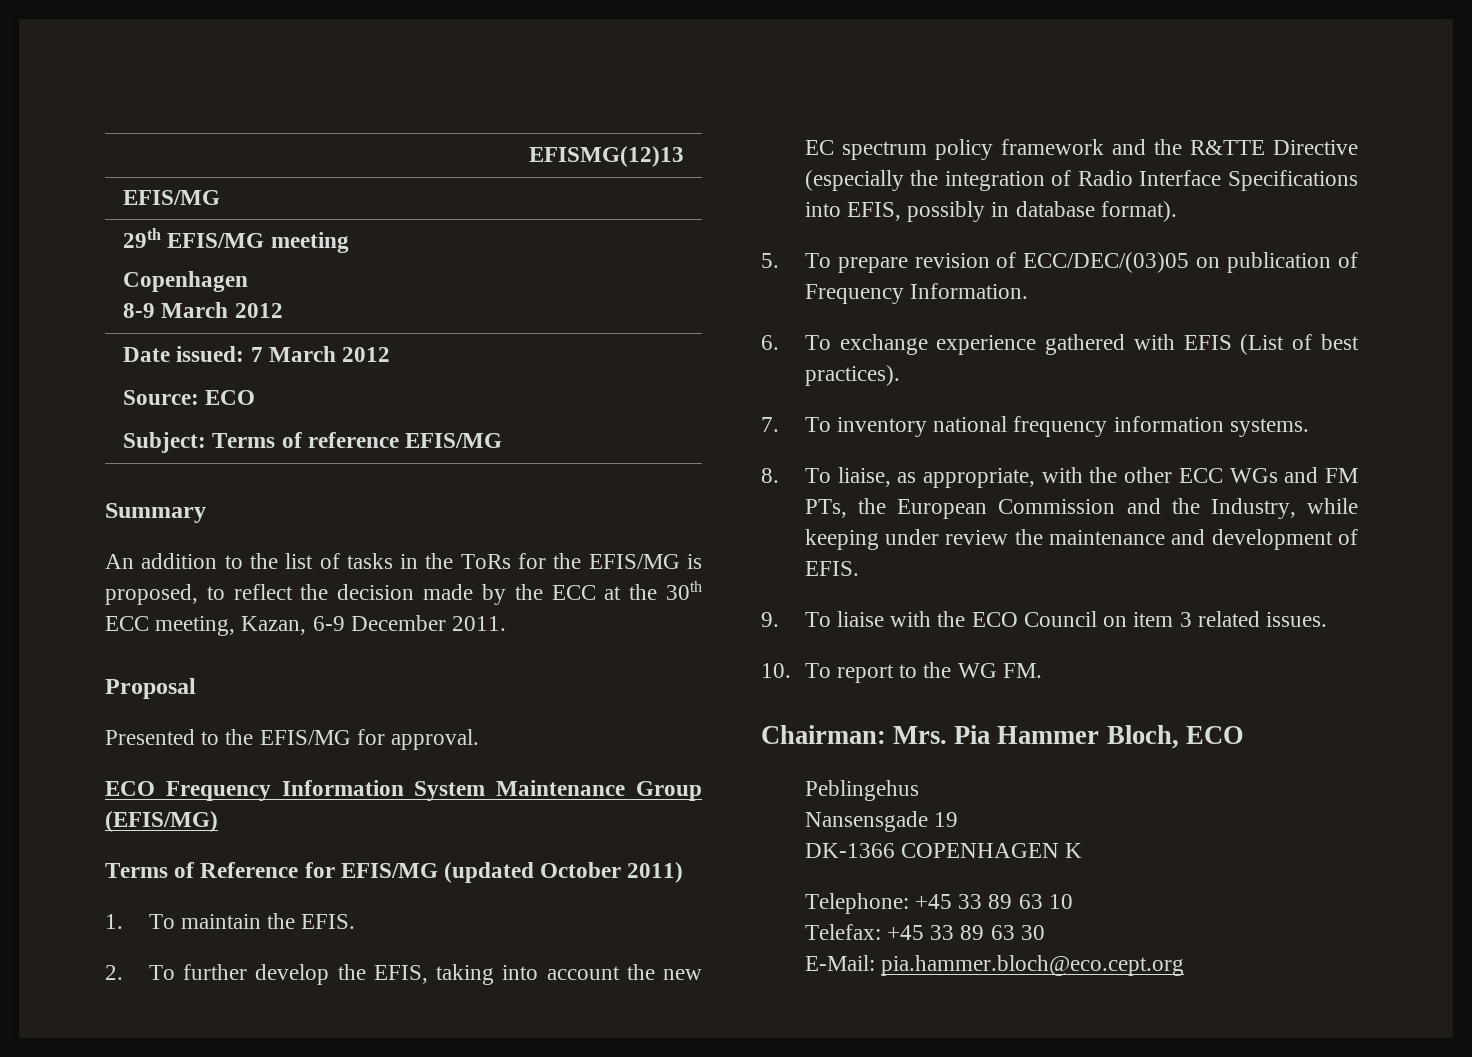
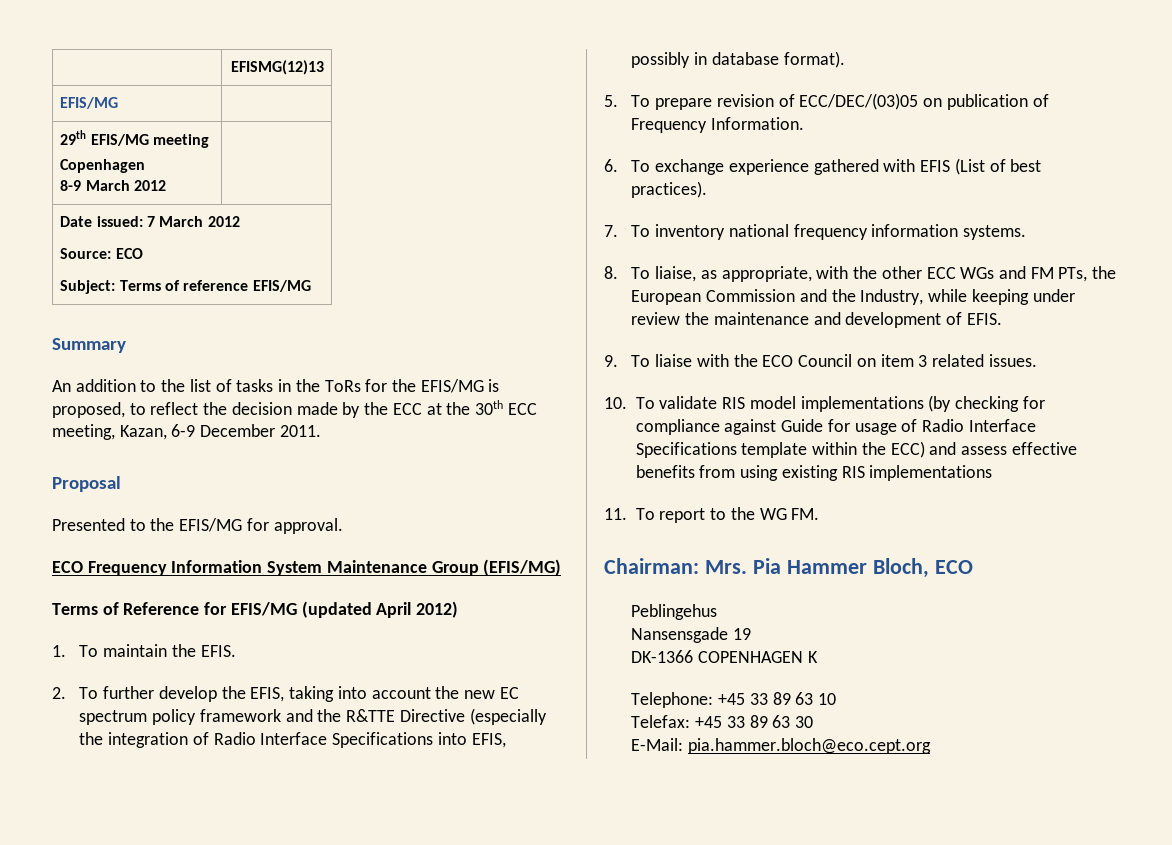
- Terms of Reference for EFIS/MG (updated October 2011)
+ Terms of Reference for EFIS/MG (updated April 2012)
- 10. To report to the WG FM.
+ 10. To validate RIS model implementations (by checking for compliance against Guide for usage of Radio Interface Specifications template within the ECC) and assess effective benefits from using existing RIS implementations
+ 11. To report to the WG FM.

